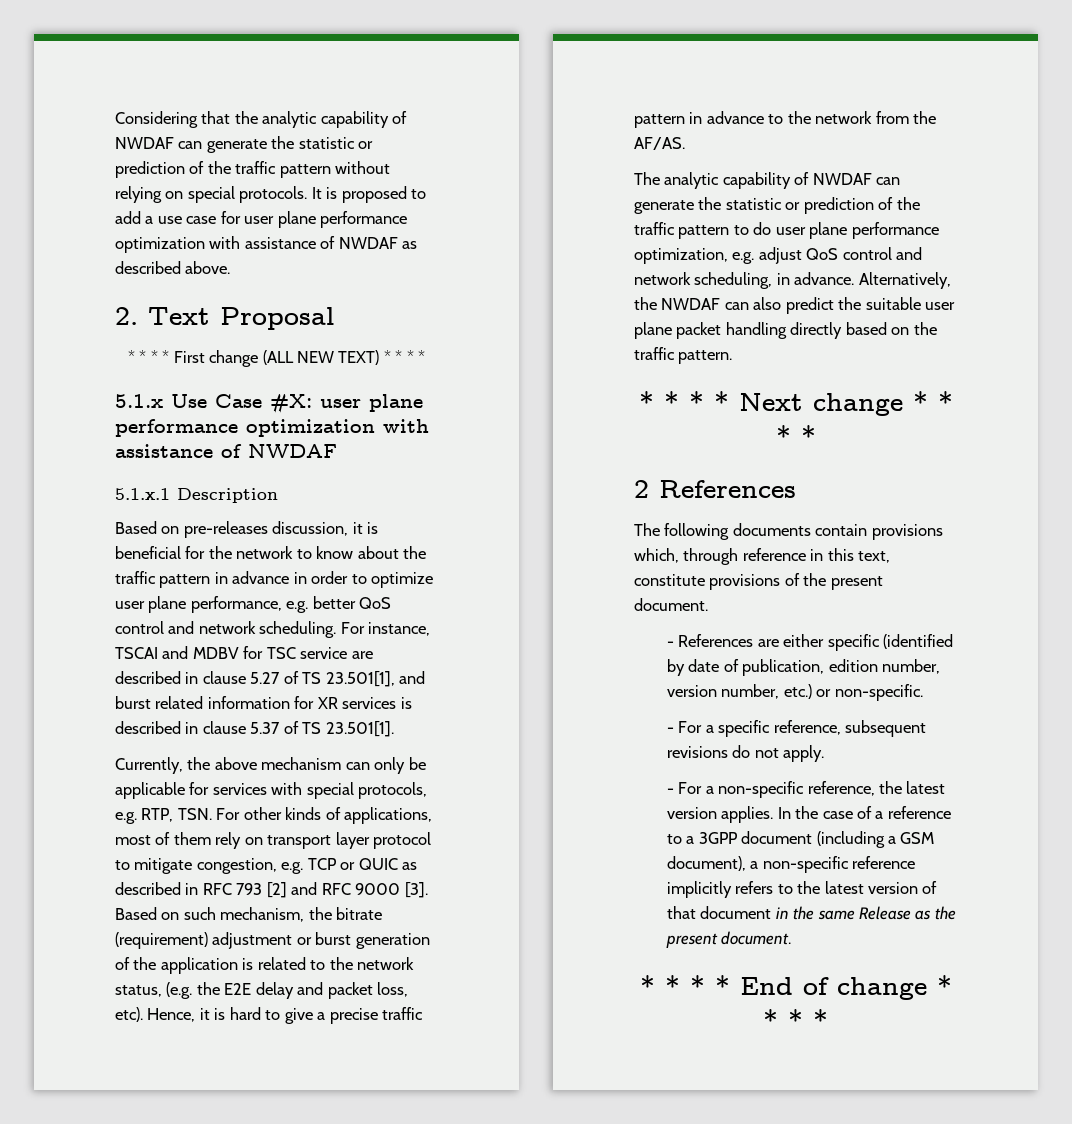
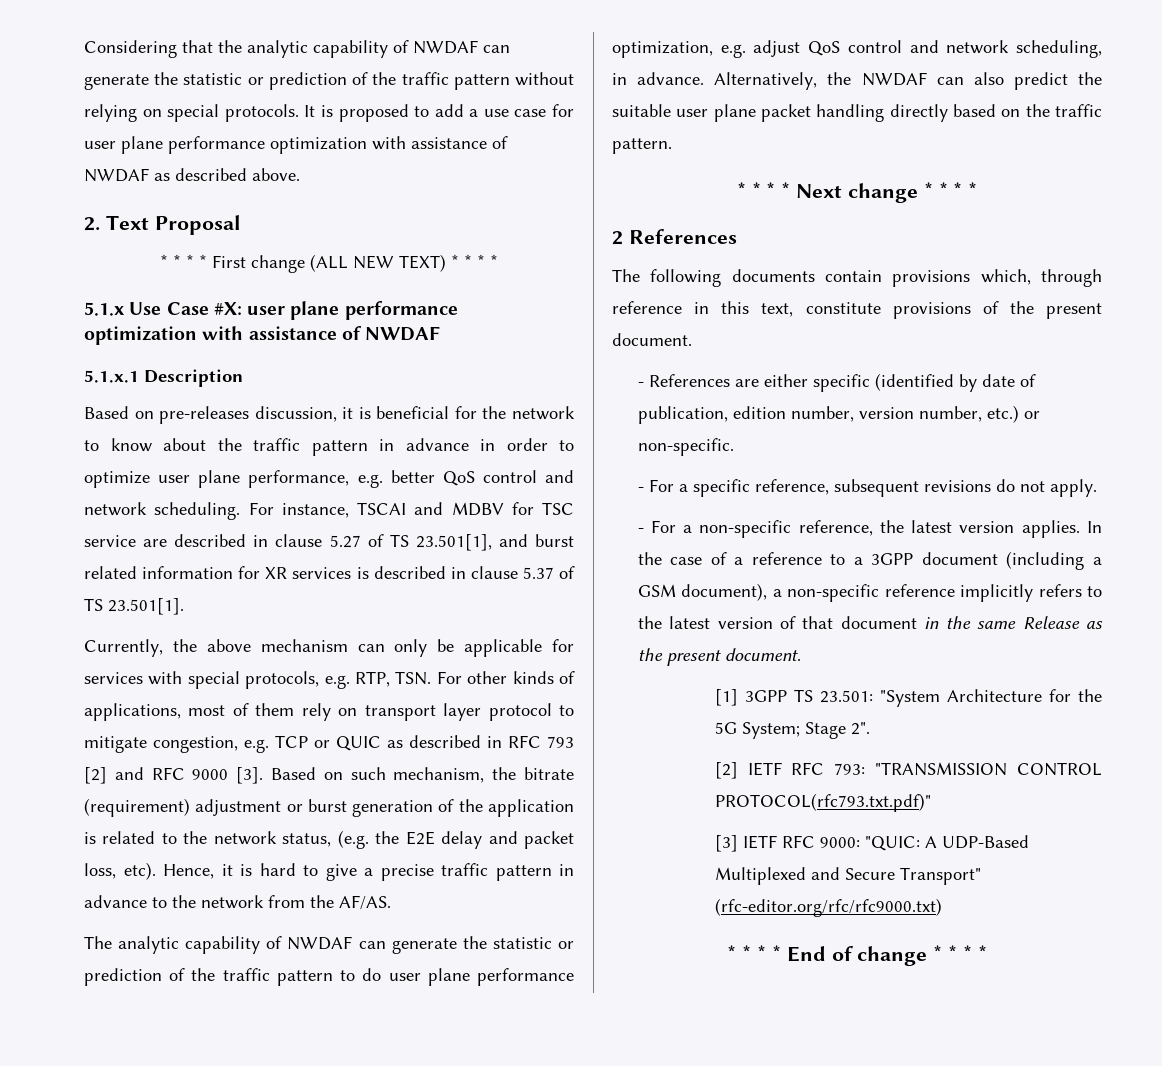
+ [1] 3GPP TS 23.501: "System Architecture for the 5G System; Stage 2".
+ [2] IETF RFC 793: "TRANSMISSION CONTROL PROTOCOL(rfc793.txt.pdf)"
+ [3] IETF RFC 9000: "QUIC: A UDP-Based Multiplexed and Secure Transport" (rfc-editor.org/rfc/rfc9000.txt)

